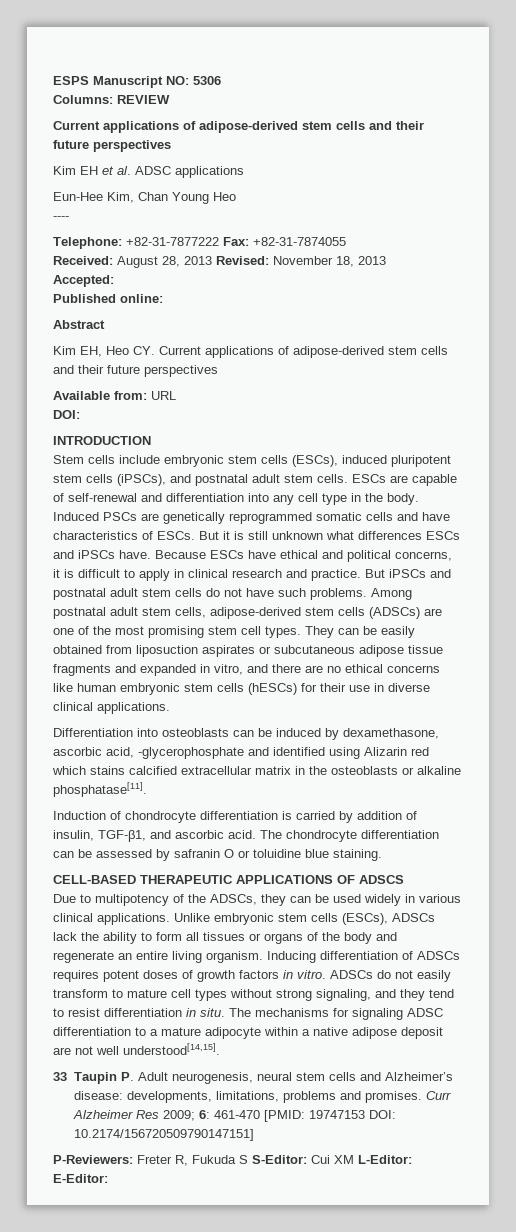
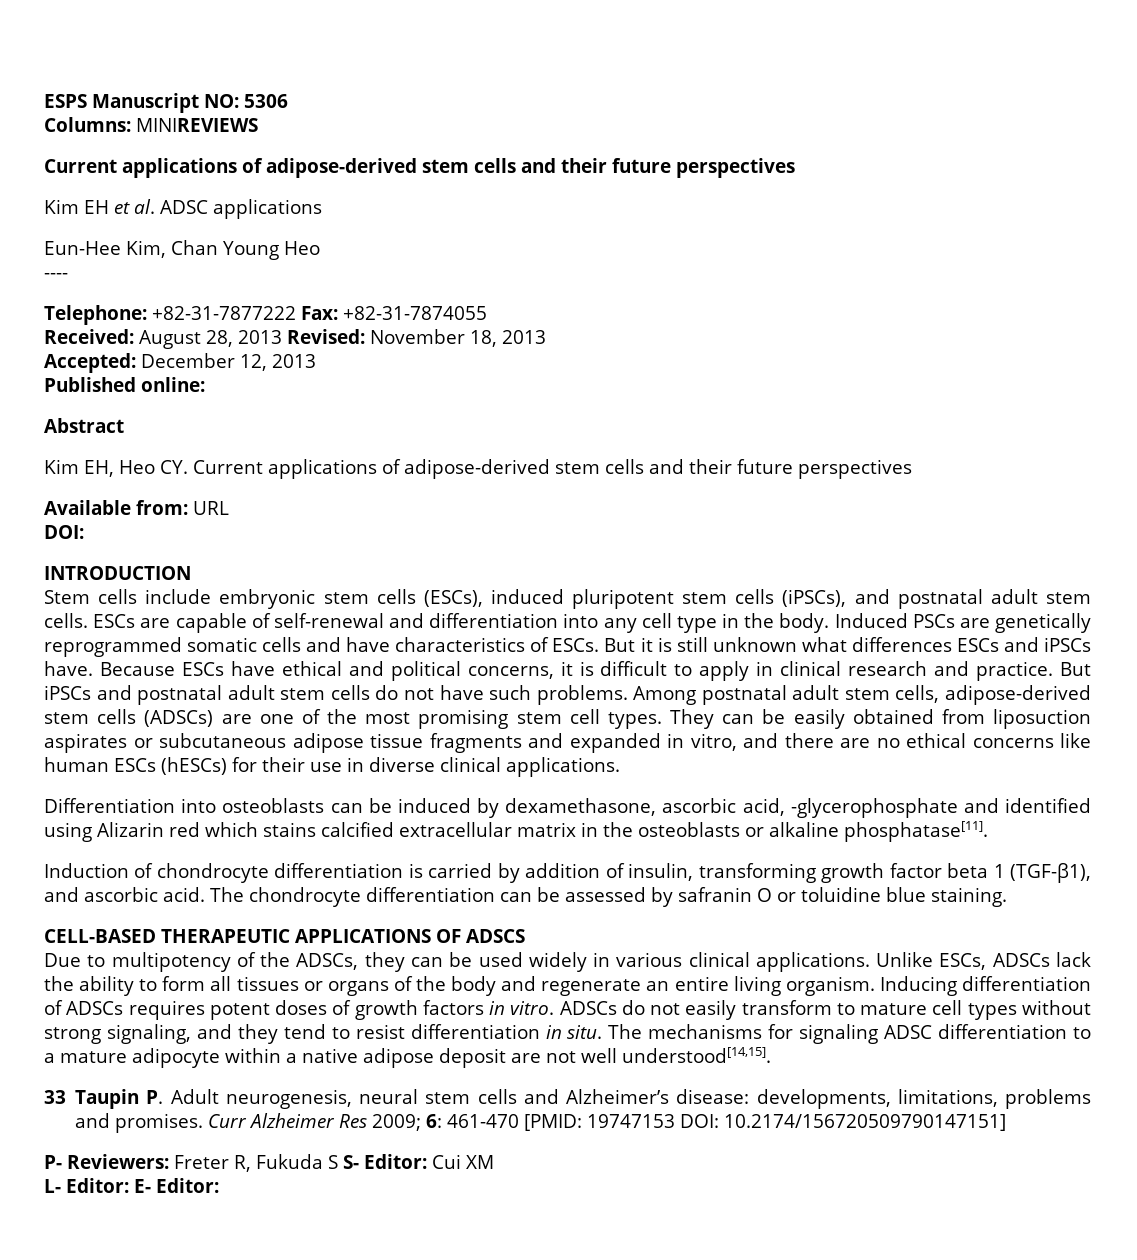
- Columns: REVIEW
+ Columns: MINIREVIEWS
- Accepted:
+ Accepted: December 12, 2013
- They can be easily obtained from liposuction aspirates or subcutaneous adipose tissue fragments and expanded in vitro, and there are no ethical concerns like human embryonic stem cells (hESCs) for their use in diverse clinical applications.
+ They can be easily obtained from liposuction aspirates or subcutaneous adipose tissue fragments and expanded in vitro, and there are no ethical concerns like human ESCs (hESCs) for their use in diverse clinical applications.
- Induction of chondrocyte differentiation is carried by addition of insulin, TGF-β1, and ascorbic acid.
+ Induction of chondrocyte differentiation is carried by addition of insulin, transforming growth factor beta 1 (TGF-β1), and ascorbic acid.
- Unlike embryonic stem cells (ESCs), ADSCs lack the ability to form all tissues or organs of the body and regenerate an entire living organism.
+ Unlike ESCs, ADSCs lack the ability to form all tissues or organs of the body and regenerate an entire living organism.
- P-Reviewers: Freter R, Fukuda S S-Editor: Cui XM L-Editor: E-Editor:
+ P- Reviewers: Freter R, Fukuda S S- Editor: Cui XM
+ L- Editor: E- Editor:

